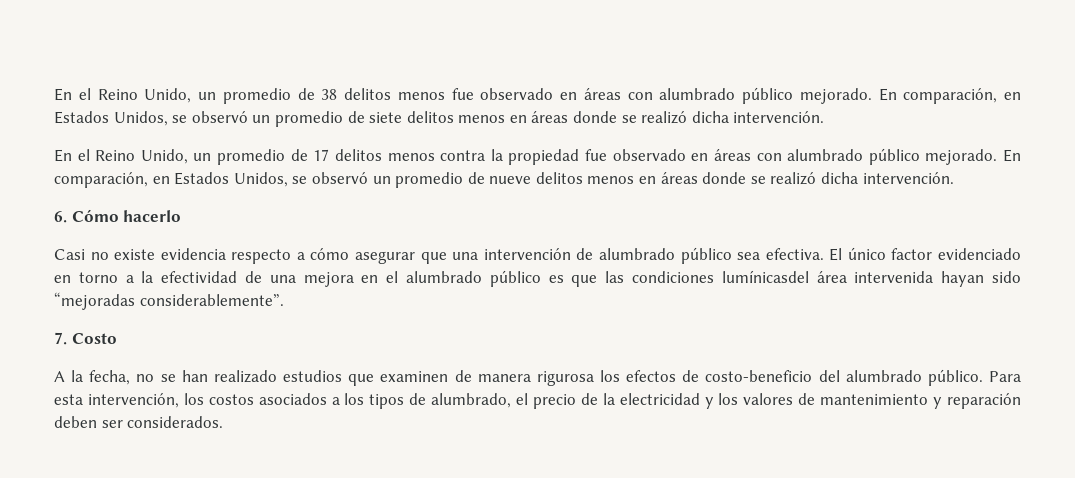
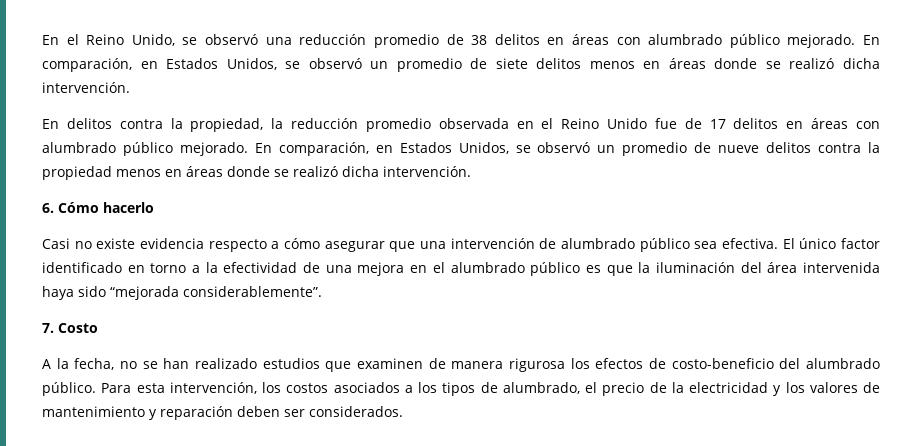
- En el Reino Unido, un promedio de 38 delitos menos fue observado en áreas con alumbrado público mejorado.
+ En el Reino Unido, se observó una reducción promedio de 38 delitos en áreas con alumbrado público mejorado.
- En el Reino Unido, un promedio de 17 delitos menos contra la propiedad fue observado en áreas con alumbrado público mejorado.
+ En delitos contra la propiedad, la reducción promedio observada en el Reino Unido fue de 17 delitos en áreas con alumbrado público mejorado.
- En comparación, en Estados Unidos, se observó un promedio de nueve delitos menos en áreas donde se realizó dicha intervención.
+ En comparación, en Estados Unidos, se observó un promedio de nueve delitos contra la propiedad menos en áreas donde se realizó dicha intervención.
- El único factor evidenciado en torno a la efectividad de una mejora en el alumbrado público es que las condiciones lumínicasdel área intervenida hayan sido “mejoradas considerablemente”.
+ El único factor identificado en torno a la efectividad de una mejora en el alumbrado público es que la iluminación del área intervenida haya sido “mejorada considerablemente”.

